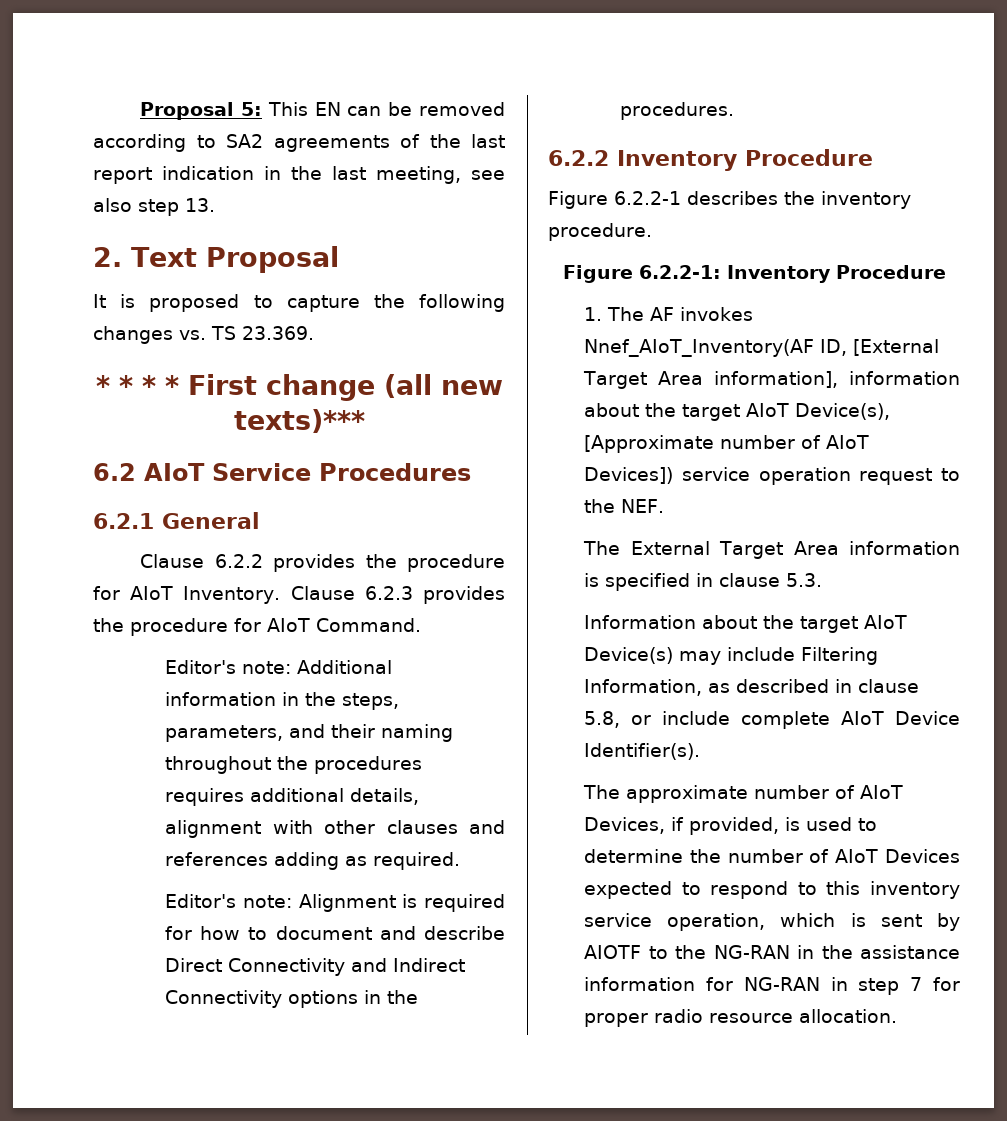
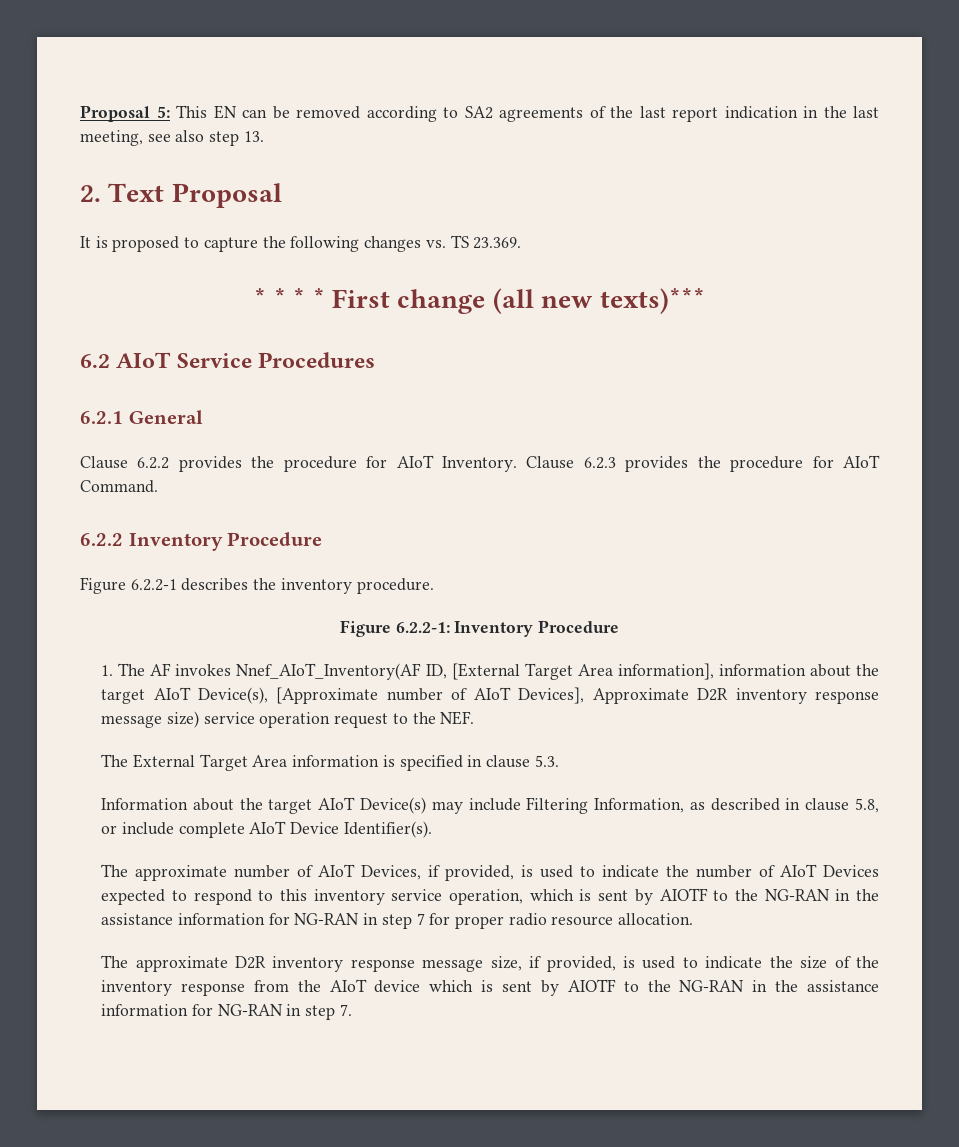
- Editor's note: Additional information in the steps, parameters, and their naming throughout the procedures requires additional details, alignment with other clauses and references adding as required.
- Editor's note: Alignment is required for how to document and describe Direct Connectivity and Indirect Connectivity options in the procedures.
- 1. The AF invokes Nnef_AIoT_Inventory(AF ID, [External Target Area information], information about the target AIoT Device(s), [Approximate number of AIoT Devices]) service operation request to the NEF.
+ 1. The AF invokes Nnef_AIoT_Inventory(AF ID, [External Target Area information], information about the target AIoT Device(s), [Approximate number of AIoT Devices], Approximate D2R inventory response message size) service operation request to the NEF.
- The approximate number of AIoT Devices, if provided, is used to determine the number of AIoT Devices expected to respond to this inventory service operation, which is sent by AIOTF to the NG-RAN in the assistance information for NG-RAN in step 7 for proper radio resource allocation.
+ The approximate number of AIoT Devices, if provided, is used to indicate the number of AIoT Devices expected to respond to this inventory service operation, which is sent by AIOTF to the NG-RAN in the assistance information for NG-RAN in step 7 for proper radio resource allocation.
+ The approximate D2R inventory response message size, if provided, is used to indicate the size of the inventory response from the AIoT device which is sent by AIOTF to the NG-RAN in the assistance information for NG-RAN in step 7.

